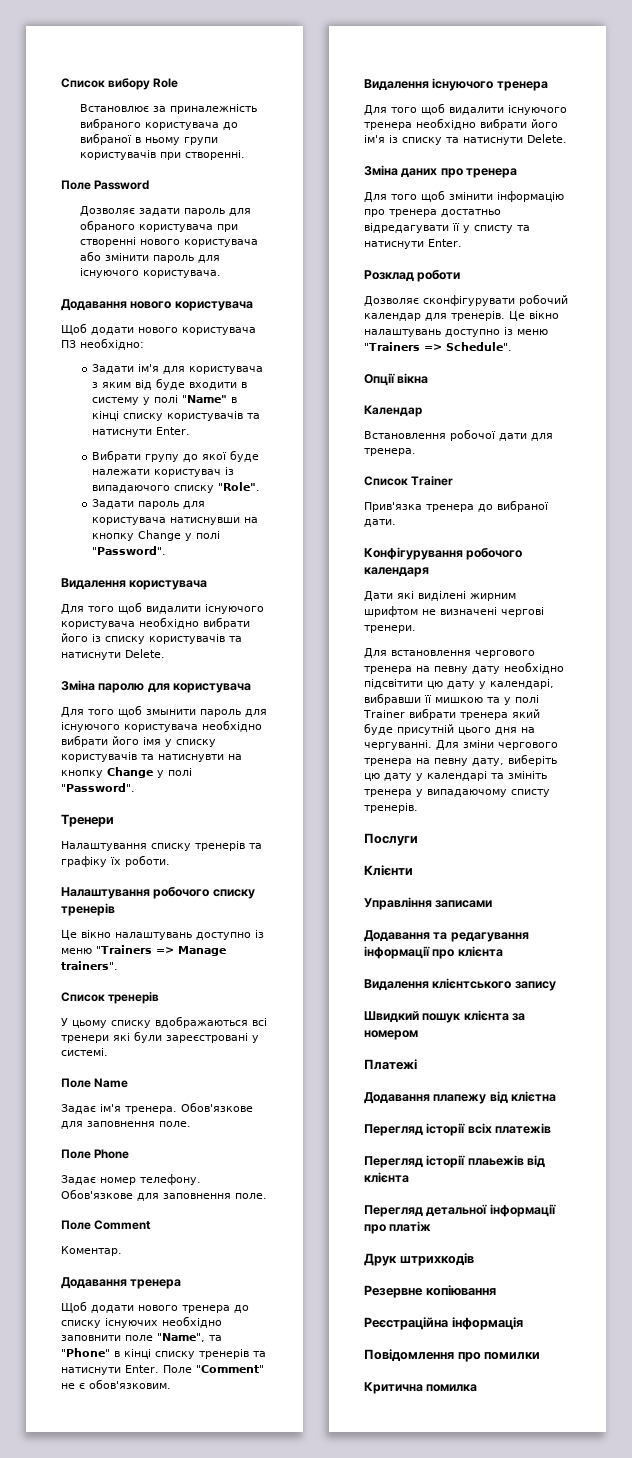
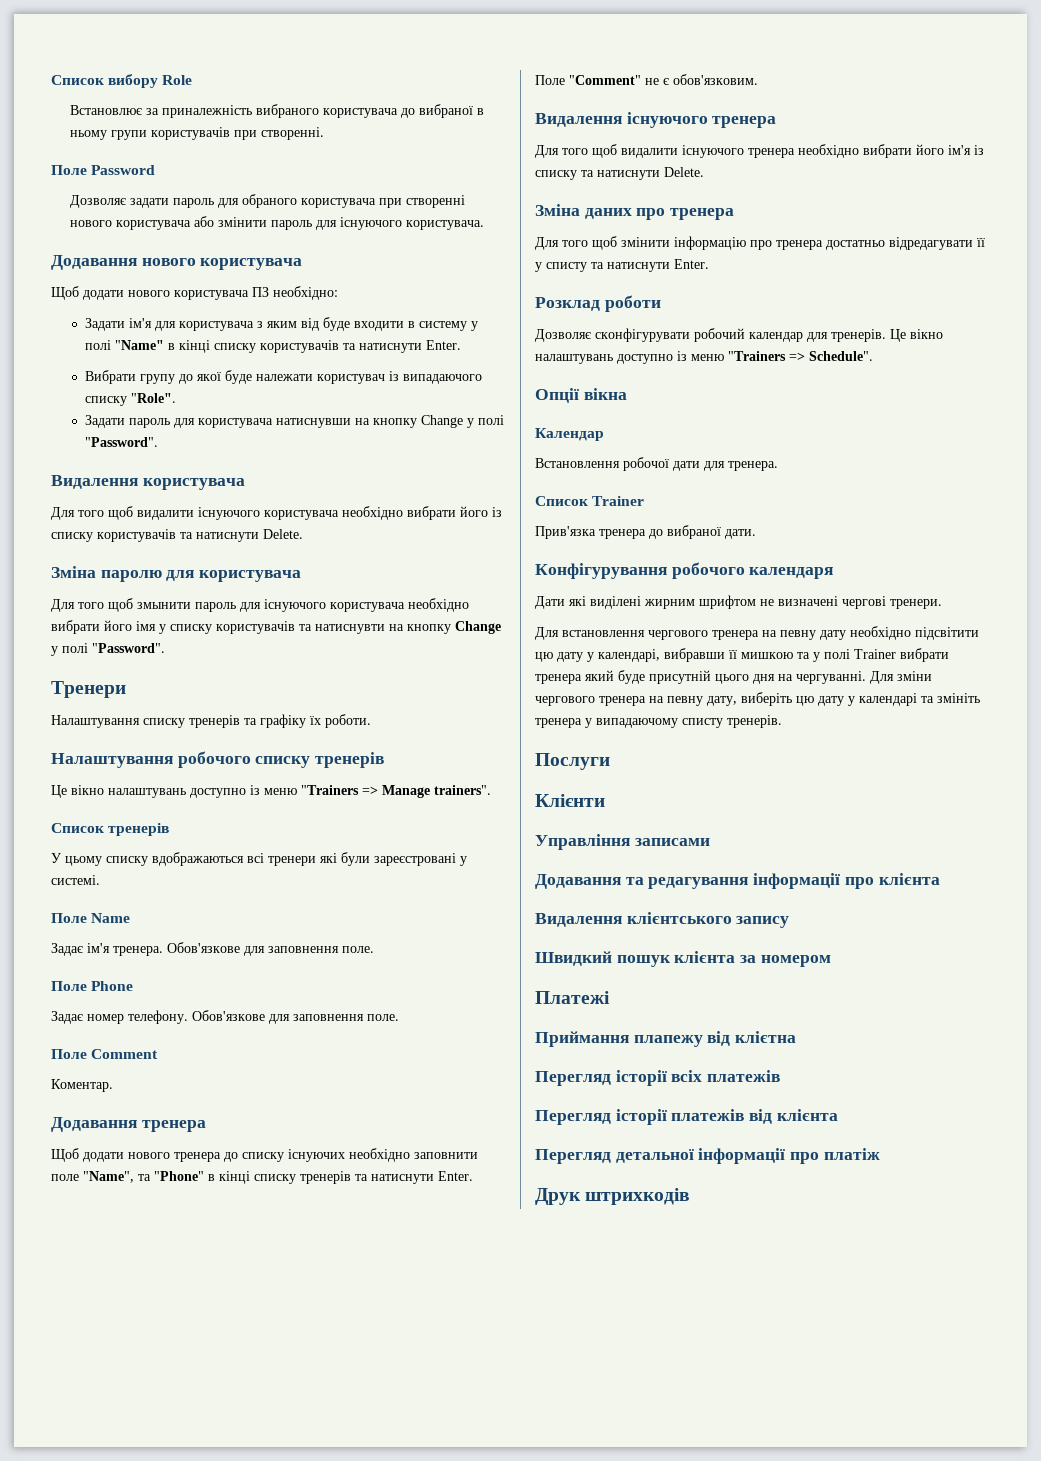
- Додавання плапежу від клієтна
+ Приймання плапежу від клієтна
- Перегляд історії плаьежів від клієнта
+ Перегляд історії платежів від клієнта
- Резервне копіювання
- Реєстраційна інформація
- Повідомлення про помилки
- Критична помилка

